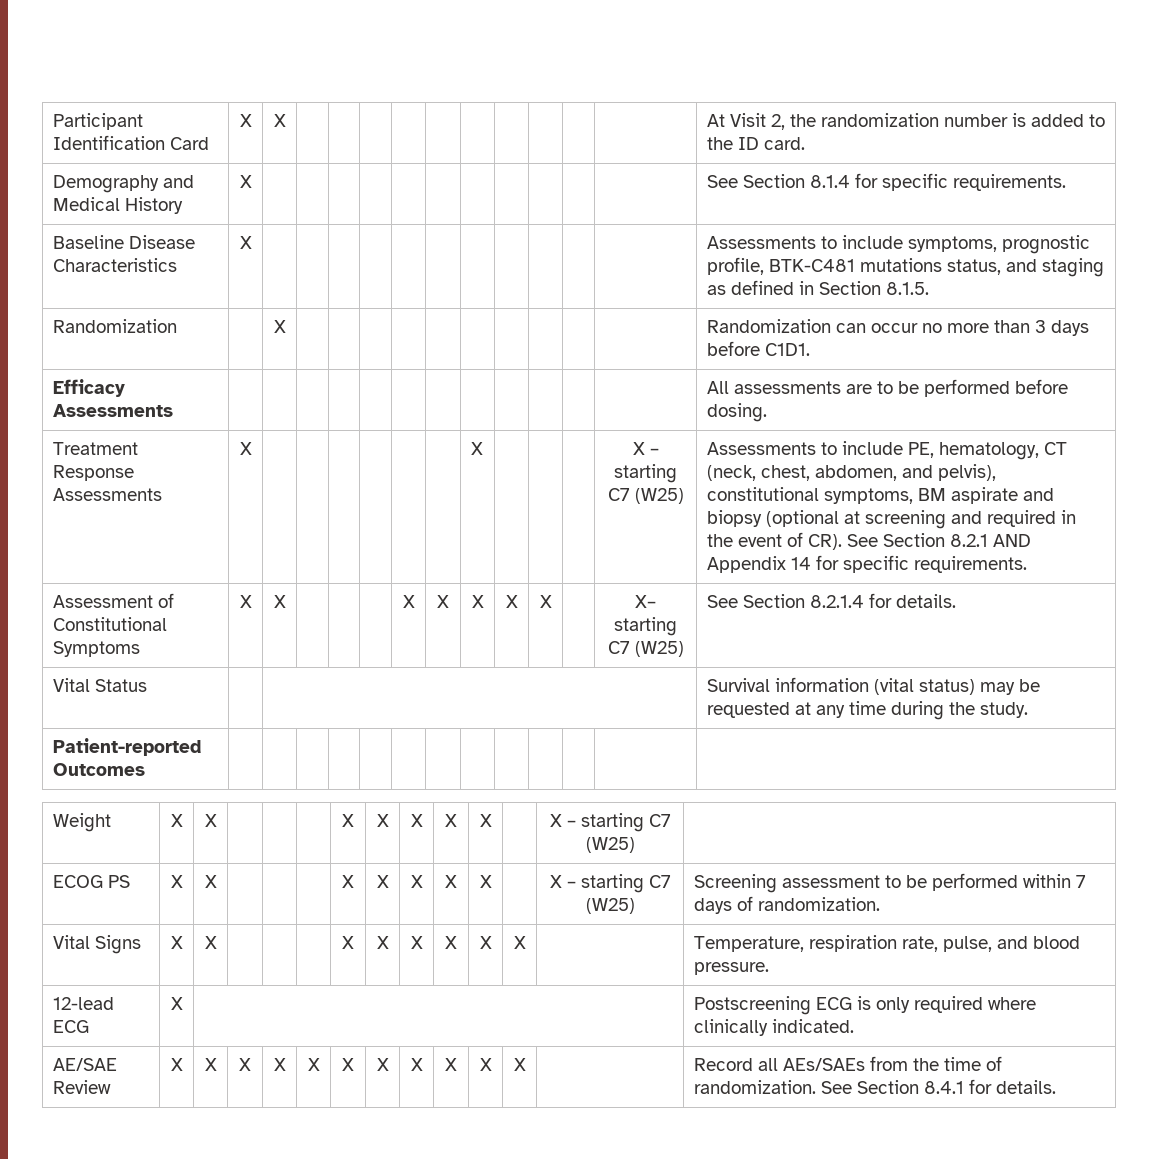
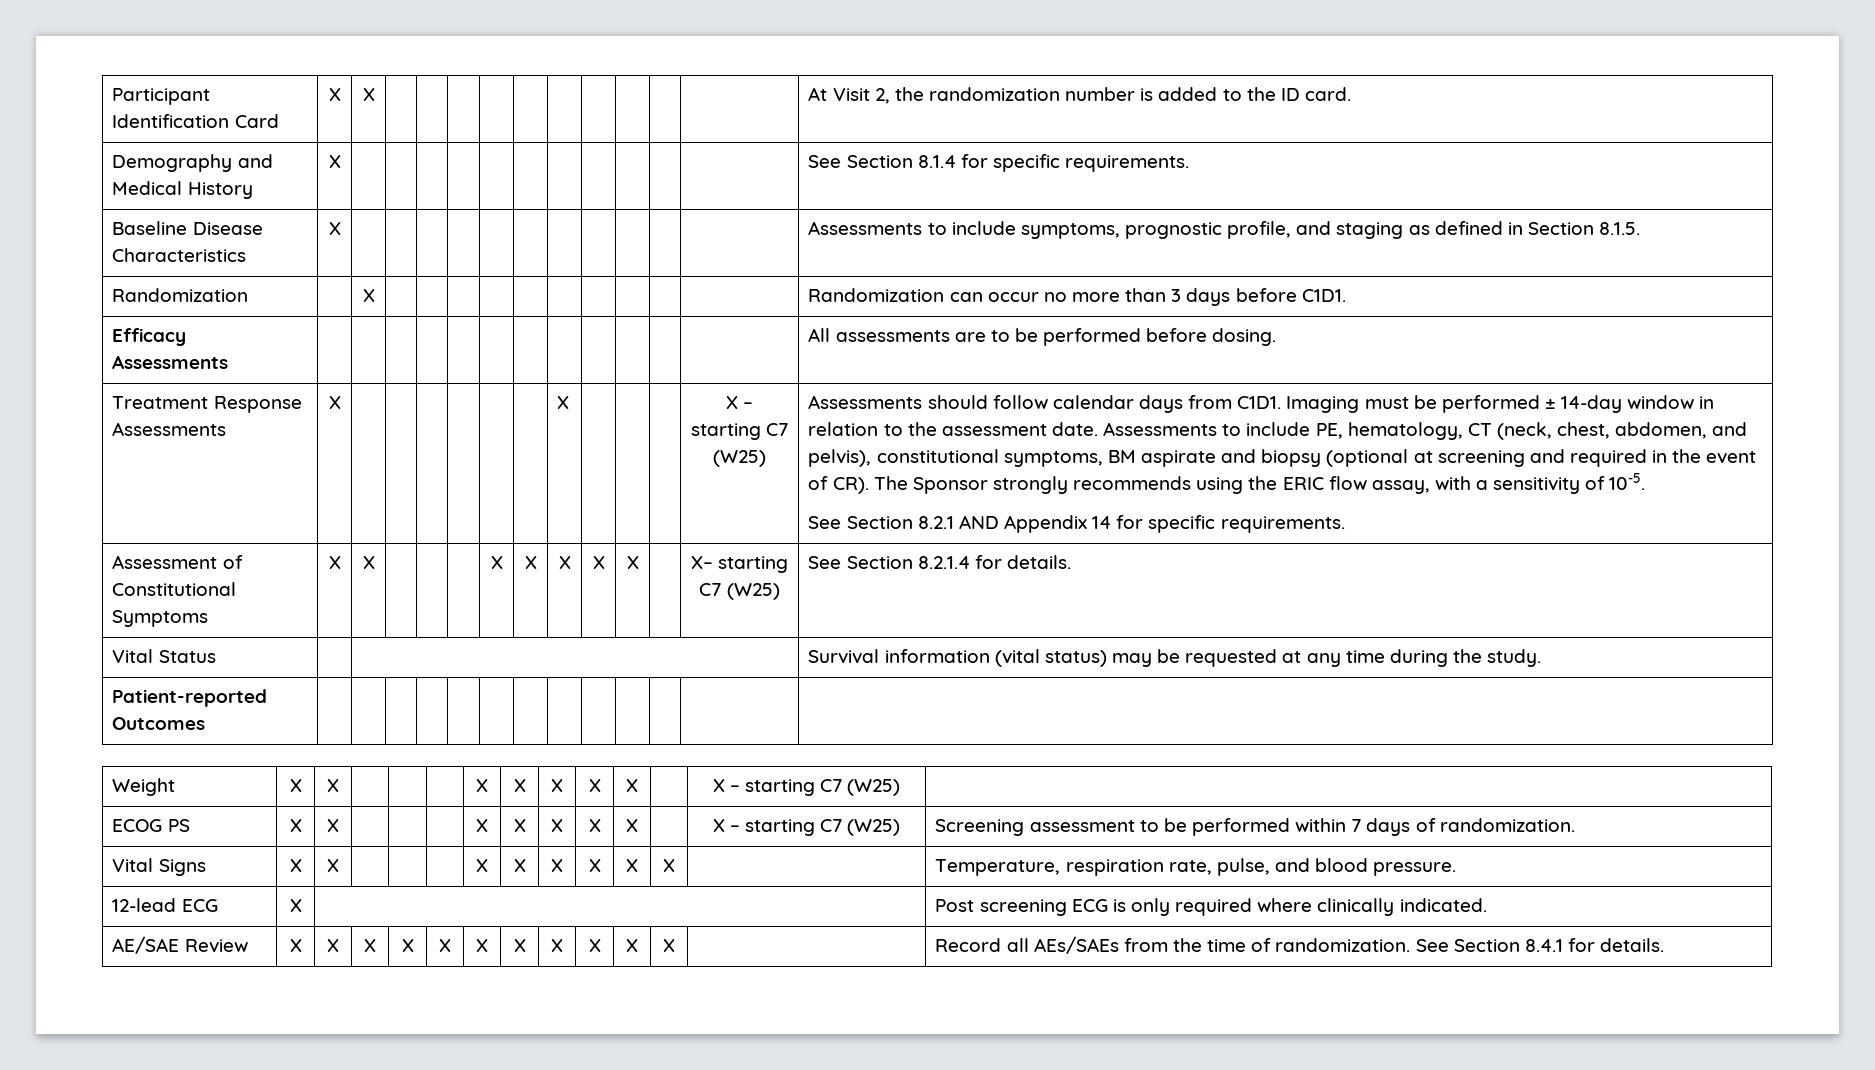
- Baseline Disease Characteristics | X | | | | | | | | | | | | Assessments to include symptoms, prognostic profile, BTK-C481 mutations status, and staging as defined in Section 8.1.5.
+ Baseline Disease Characteristics | X | | | | | | | | | | | | Assessments to include symptoms, prognostic profile, and staging as defined in Section 8.1.5.
- Assessments to include PE, hematology, CT (neck, chest, abdomen, and pelvis), constitutional symptoms, BM aspirate and biopsy (optional at screening and required in the event of CR). See Section 8.2.1 AND Appendix 14 for specific requirements.
+ Assessments should follow calendar days from C1D1. Imaging must be performed ± 14-day window in relation to the assessment date. Assessments to include PE, hematology, CT (neck, chest, abdomen, and pelvis), constitutional symptoms, BM aspirate and biopsy (optional at screening and required in the event of CR). The Sponsor strongly recommends using the ERIC flow assay, with a sensitivity of 10-5.
+ See Section 8.2.1 AND Appendix 14 for specific requirements.
- 12-lead ECG | X | | Postscreening ECG is only required where clinically indicated.
+ 12-lead ECG | X | | Post screening ECG is only required where clinically indicated.

